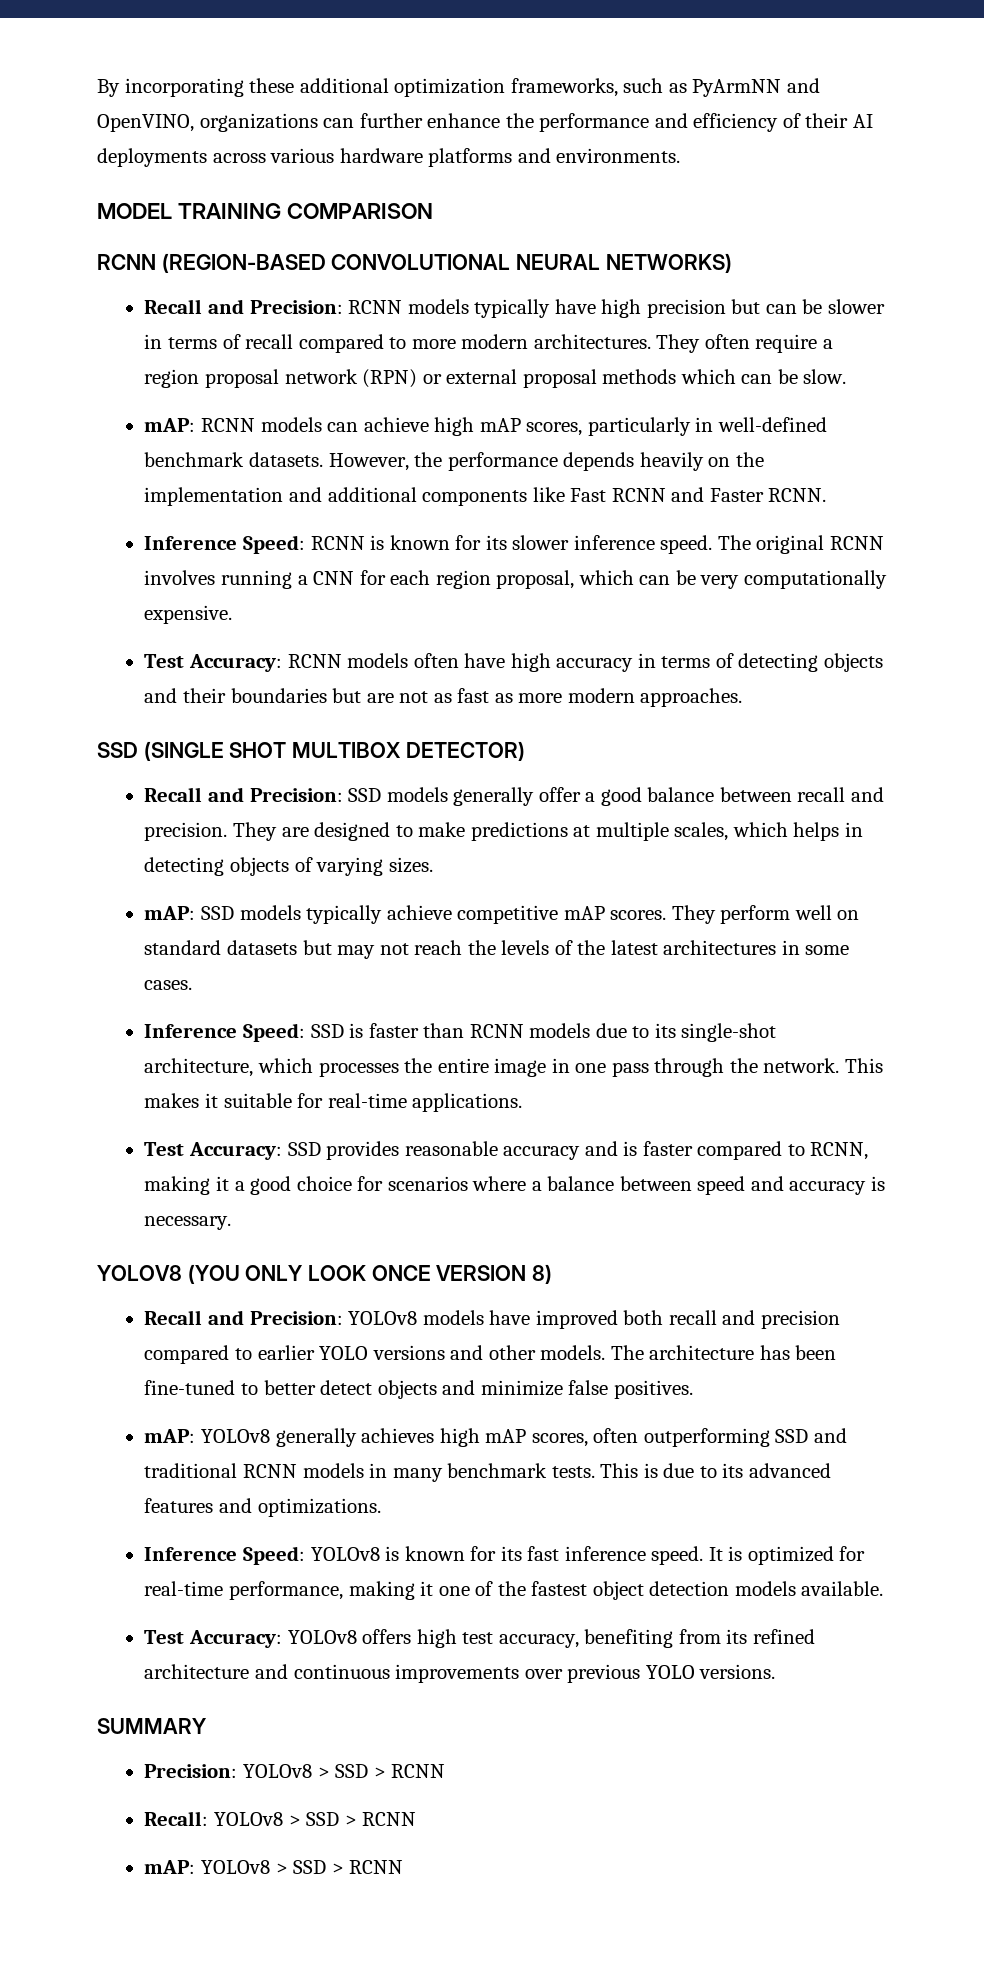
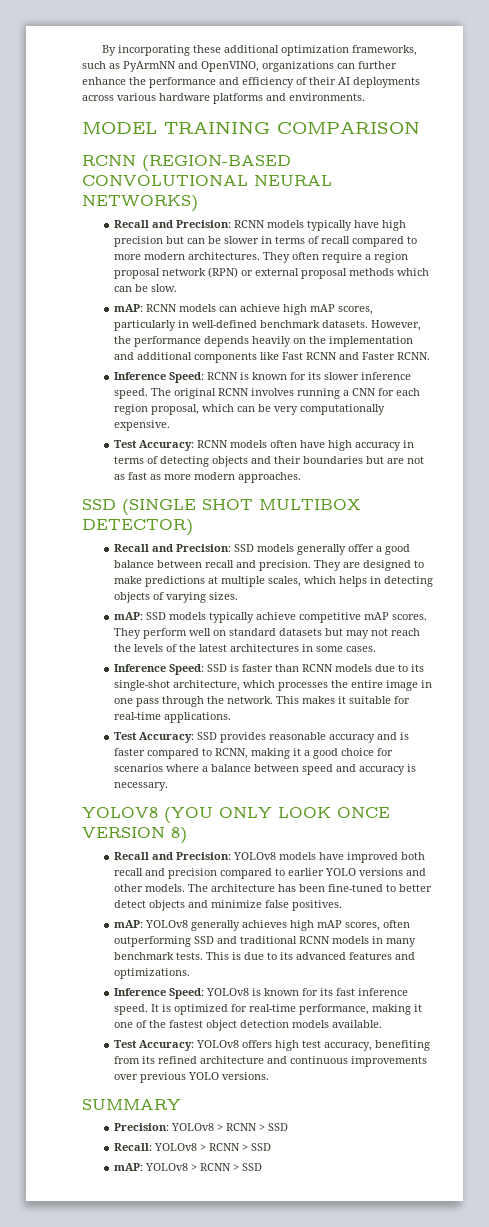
- Precision: YOLOv8 > SSD > RCNN
+ Precision: YOLOv8 > RCNN > SSD
- Recall: YOLOv8 > SSD > RCNN
+ Recall: YOLOv8 > RCNN > SSD
- mAP: YOLOv8 > SSD > RCNN
+ mAP: YOLOv8 > RCNN > SSD

